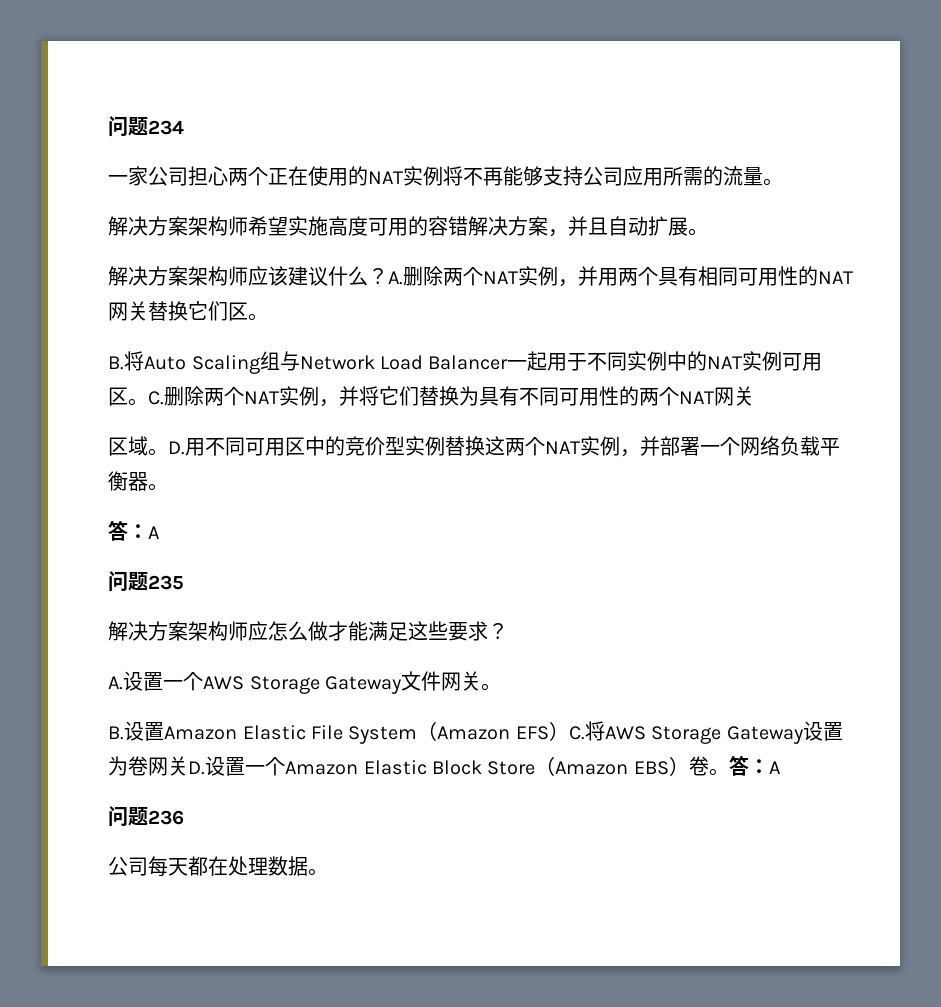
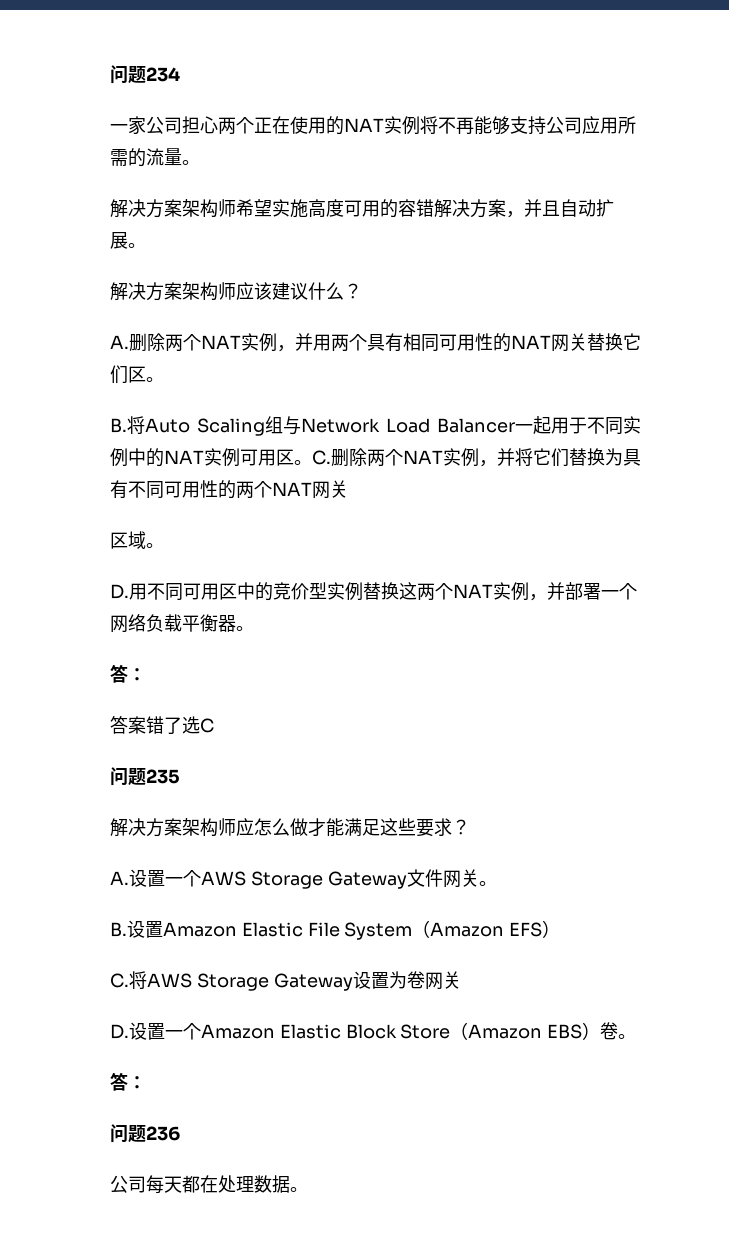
- 解决方案架构师应该建议什么？A.删除两个NAT实例，并用两个具有相同可用性的NAT网关替换它们区。
+ 解决方案架构师应该建议什么？
+ A.删除两个NAT实例，并用两个具有相同可用性的NAT网关替换它们区。
- 区域。D.用不同可用区中的竞价型实例替换这两个NAT实例，并部署一个网络负载平衡器。
- 答：A
+ 区域。
+ D.用不同可用区中的竞价型实例替换这两个NAT实例，并部署一个网络负载平衡器。
+ 答：
+ 答案错了选C
- B.设置Amazon Elastic File System（Amazon EFS）C.将AWS Storage Gateway设置为卷网关D.设置一个Amazon Elastic Block Store（Amazon EBS）卷。答：A
+ B.设置Amazon Elastic File System（Amazon EFS）
+ C.将AWS Storage Gateway设置为卷网关
+ D.设置一个Amazon Elastic Block Store（Amazon EBS）卷。
+ 答：

